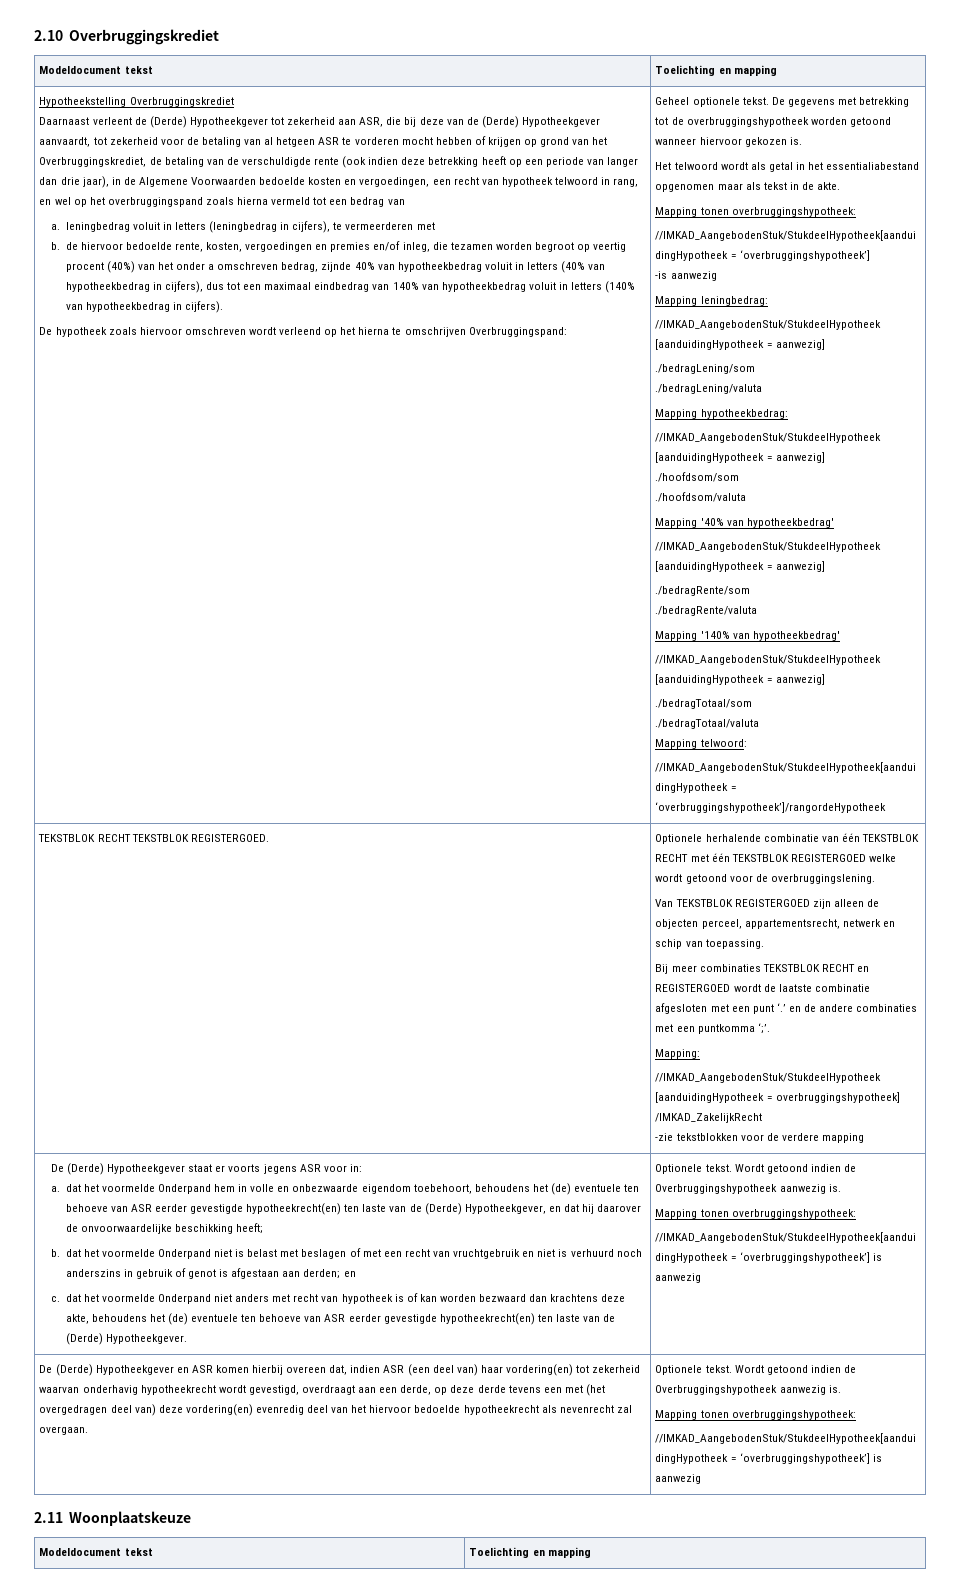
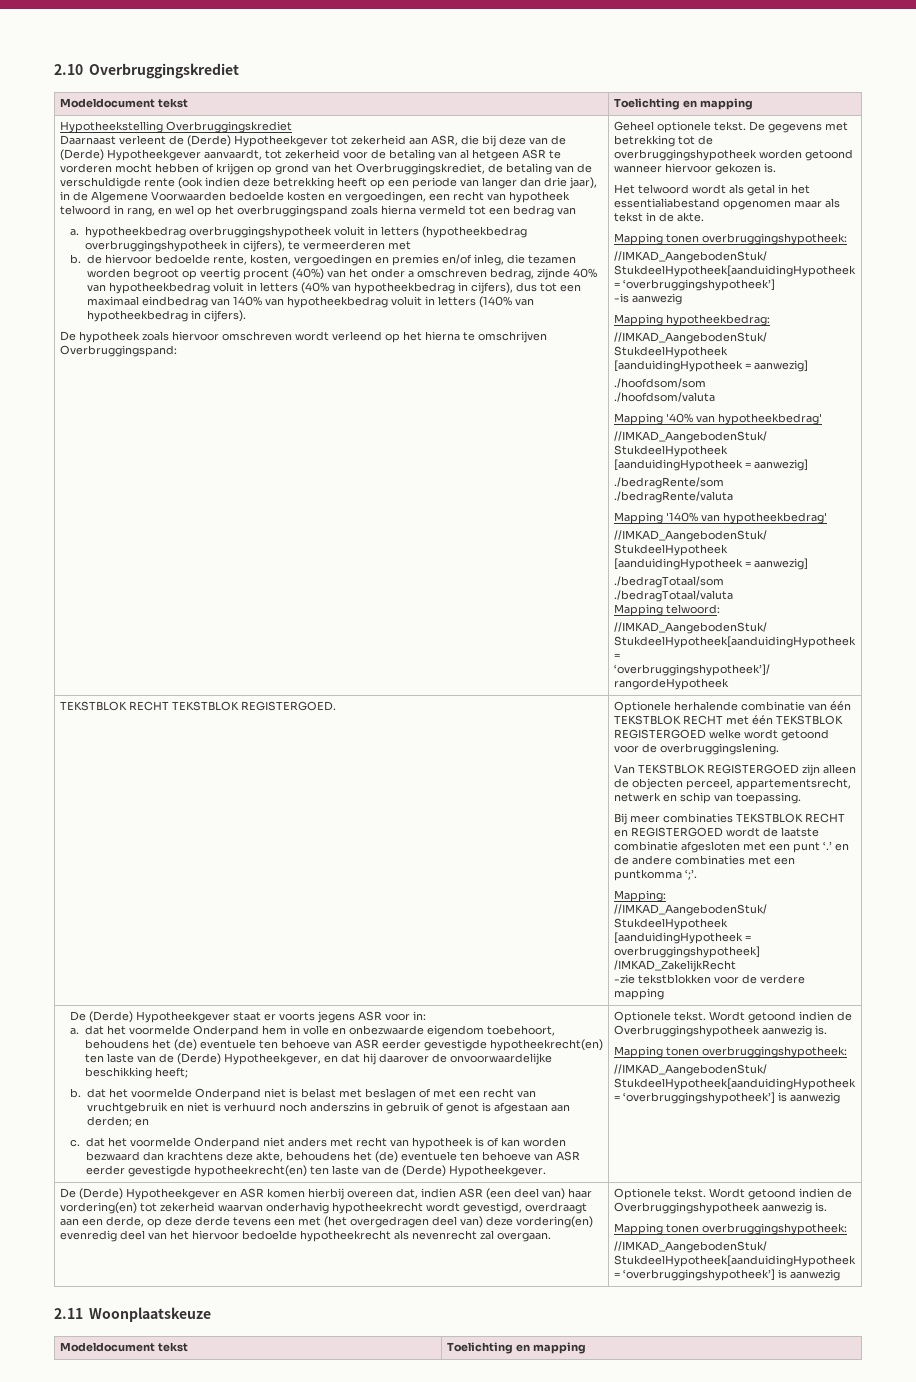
- a. leningbedrag voluit in letters (leningbedrag in cijfers), te vermeerderen met
+ a. hypotheekbedrag overbruggingshypotheek voluit in letters (hypotheekbedrag overbruggingshypotheek in cijfers), te vermeerderen met
- Mapping leningbedrag:
- //IMKAD_AangebodenStuk/StukdeelHypotheek [aanduidingHypotheek = aanwezig]
- ./bedragLening/som
- ./bedragLening/valuta

